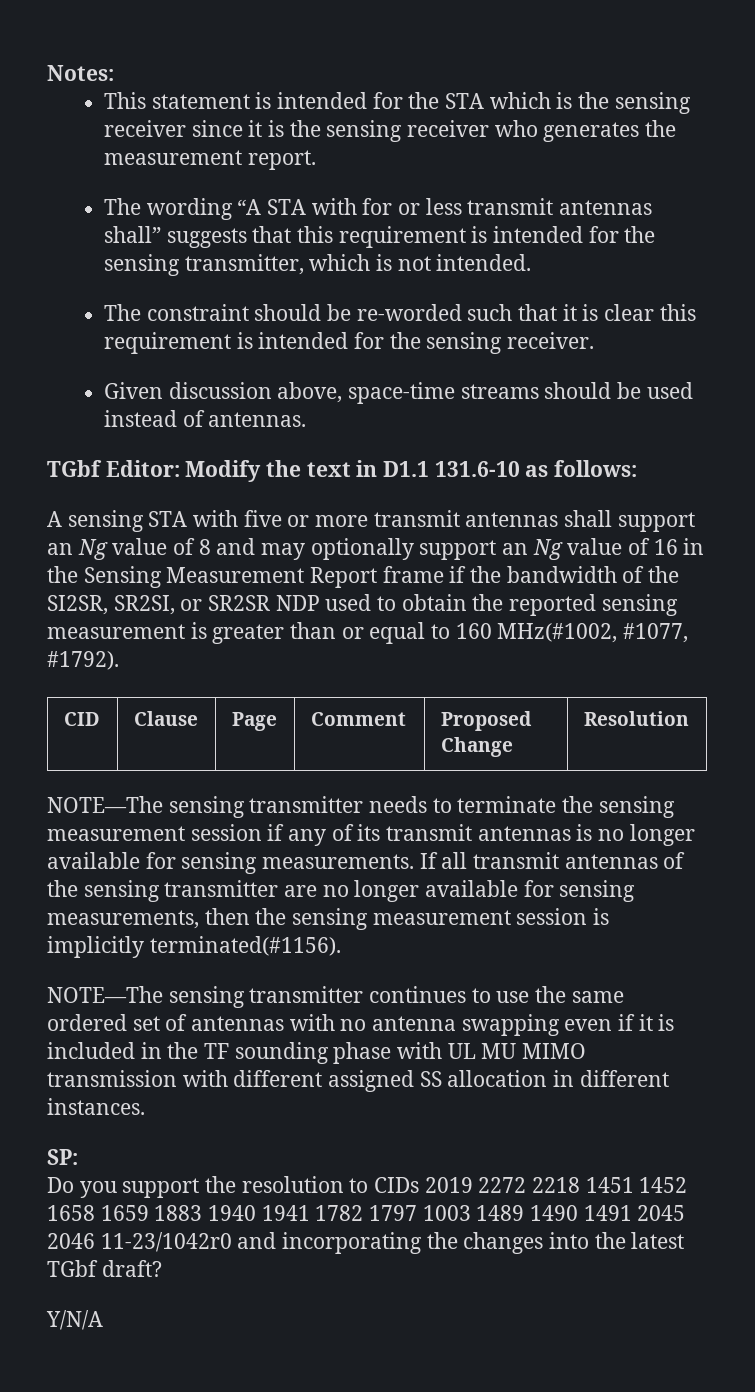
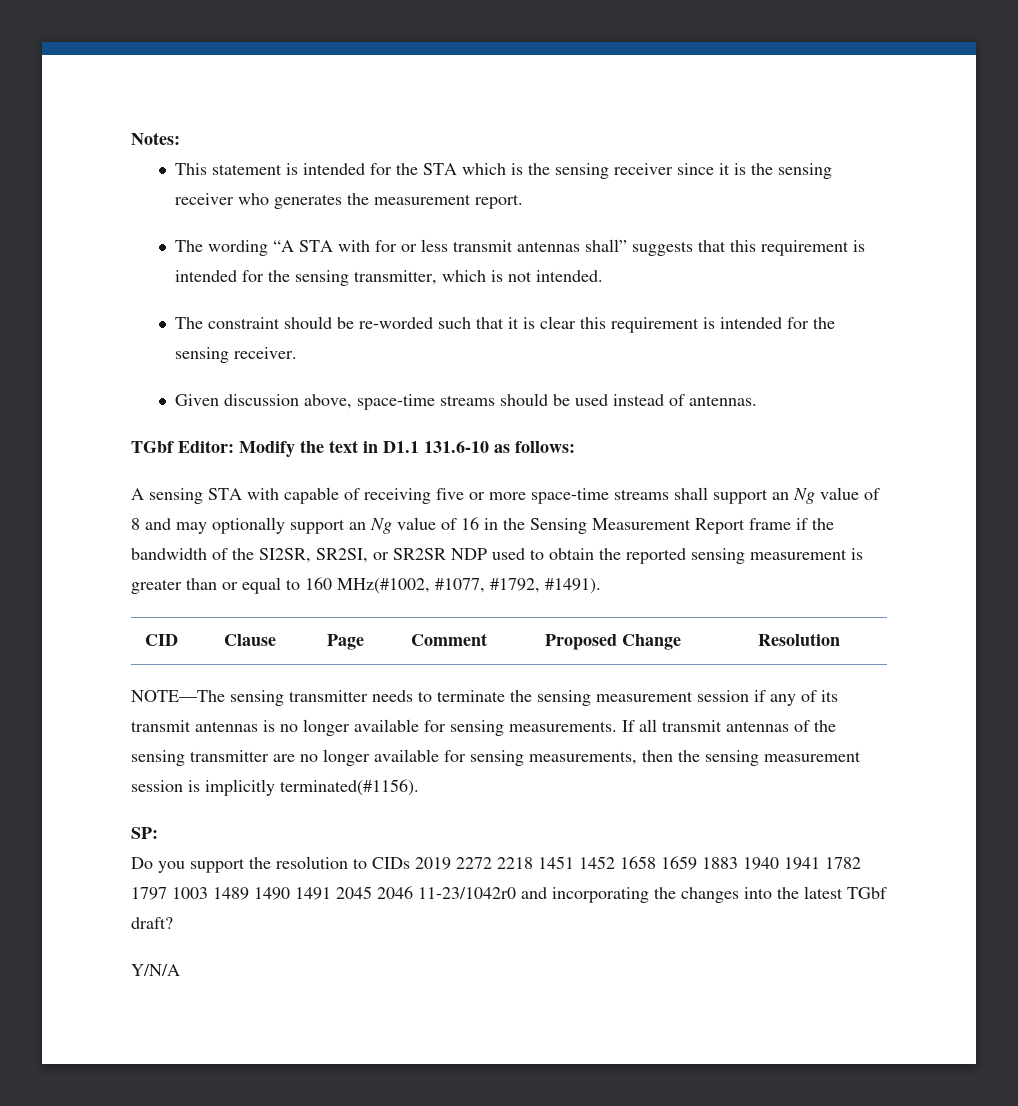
- A sensing STA with five or more transmit antennas shall support an Ng value of 8 and may optionally support an Ng value of 16 in the Sensing Measurement Report frame if the bandwidth of the SI2SR, SR2SI, or SR2SR NDP used to obtain the reported sensing measurement is greater than or equal to 160 MHz(#1002, #1077, #1792).
+ A sensing STA with capable of receiving five or more space-time streams shall support an Ng value of 8 and may optionally support an Ng value of 16 in the Sensing Measurement Report frame if the bandwidth of the SI2SR, SR2SI, or SR2SR NDP used to obtain the reported sensing measurement is greater than or equal to 160 MHz(#1002, #1077, #1792, #1491).
- NOTE—The sensing transmitter continues to use the same ordered set of antennas with no antenna swapping even if it is included in the TF sounding phase with UL MU MIMO transmission with different assigned SS allocation in different instances.

